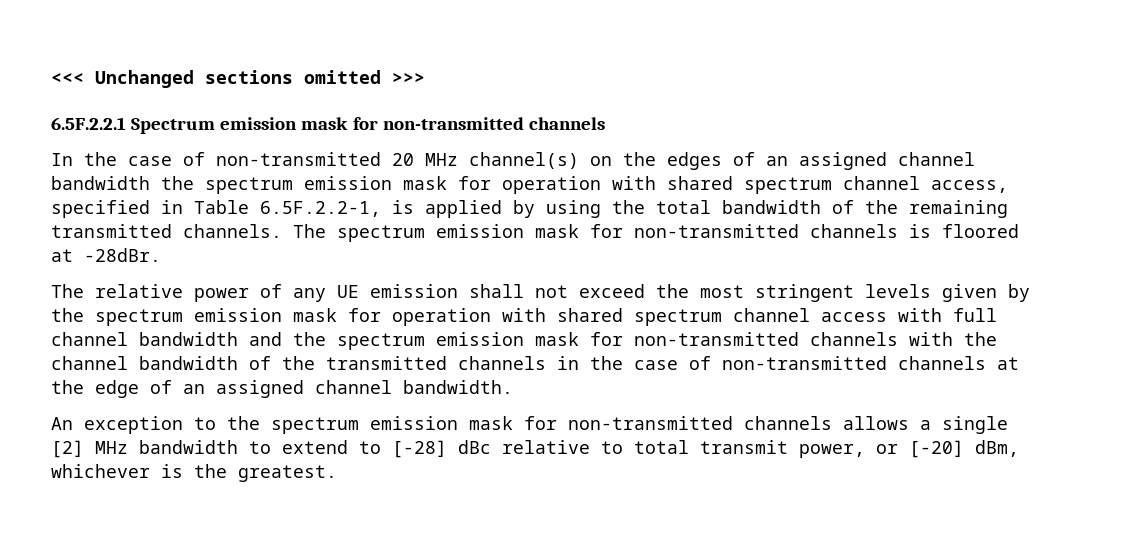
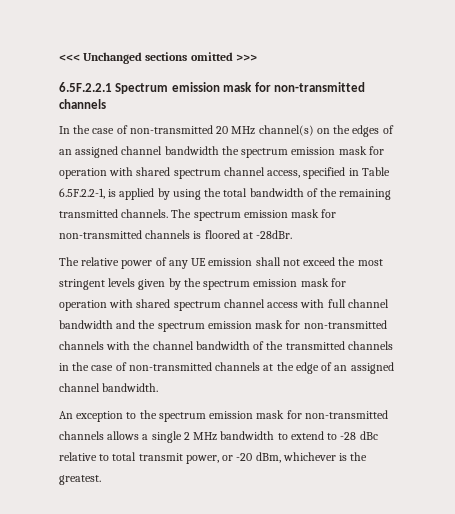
- An exception to the spectrum emission mask for non-transmitted channels allows a single [2] MHz bandwidth to extend to [-28] dBc relative to total transmit power, or [-20] dBm, whichever is the greatest.
+ An exception to the spectrum emission mask for non-transmitted channels allows a single 2 MHz bandwidth to extend to -28 dBc relative to total transmit power, or -20 dBm, whichever is the greatest.

